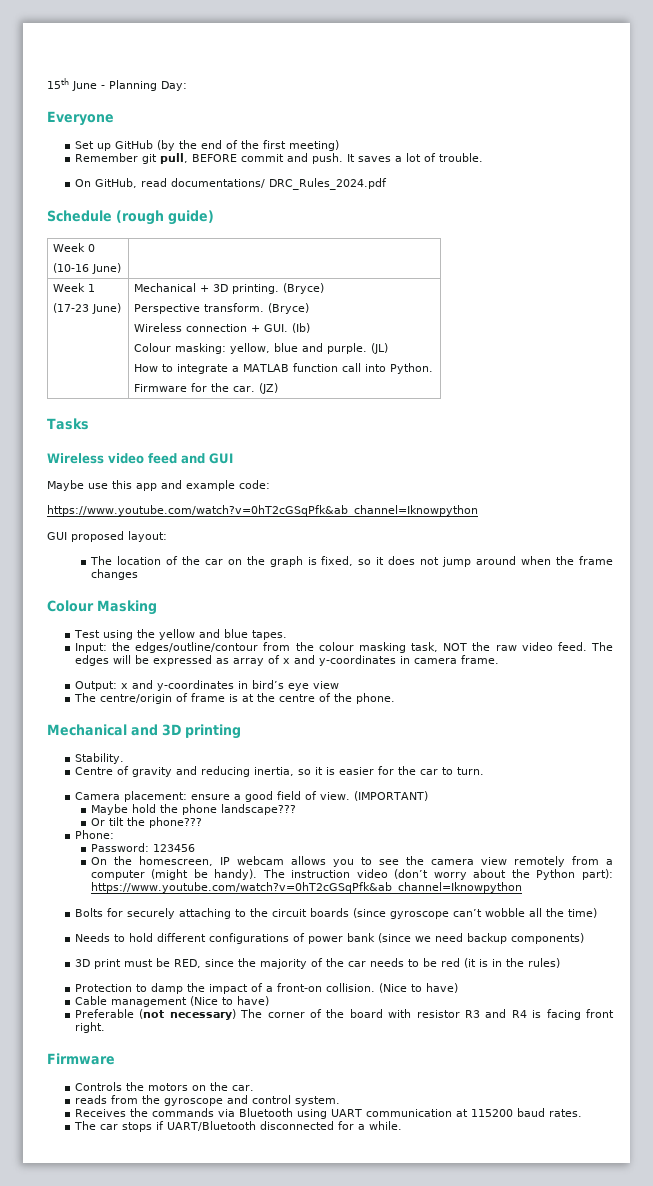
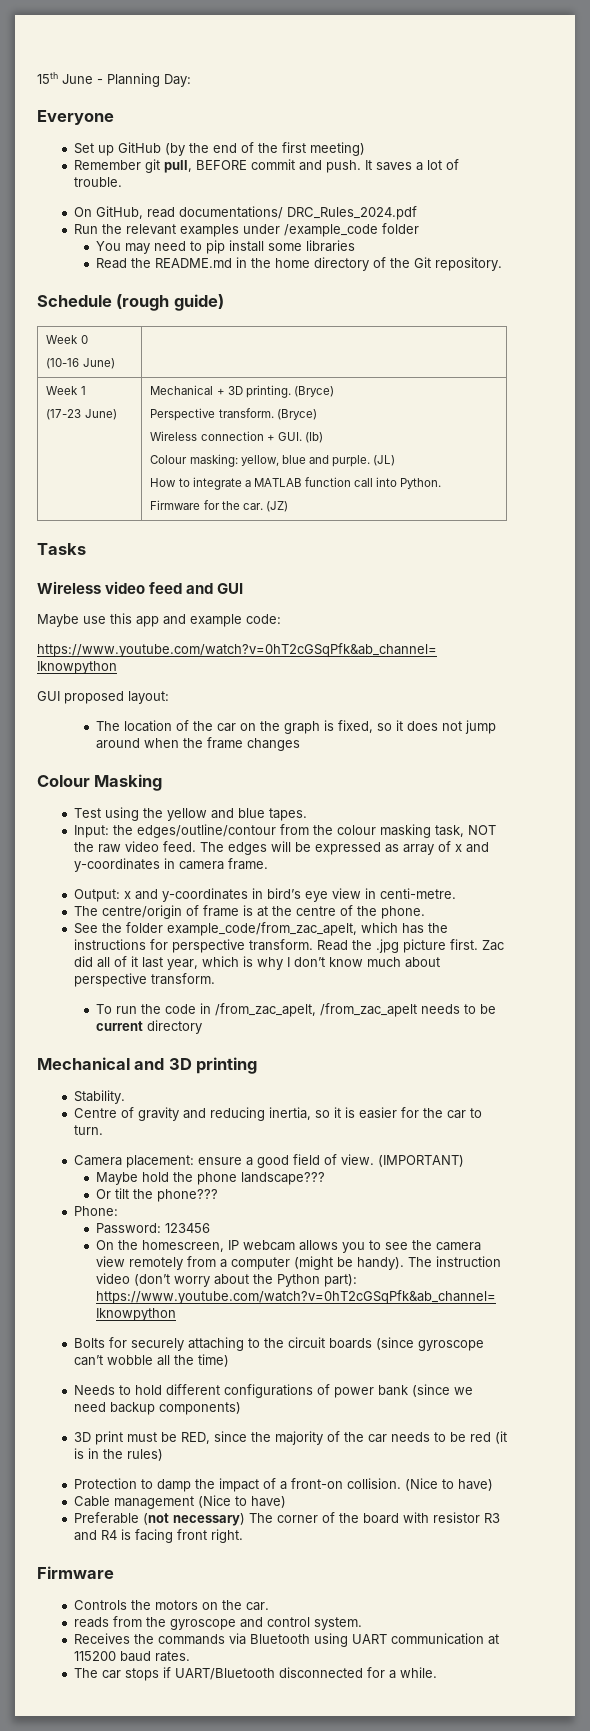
+ Run the relevant examples under /example_code folder
+ You may need to pip install some libraries
+ Read the README.md in the home directory of the Git repository.
- Output: x and y-coordinates in bird’s eye view
+ Output: x and y-coordinates in bird’s eye view in centi-metre.
+ See the folder example_code/from_zac_apelt, which has the instructions for perspective transform. Read the .jpg picture first. Zac did all of it last year, which is why I don’t know much about perspective transform.
+ To run the code in /from_zac_apelt, /from_zac_apelt needs to be current directory

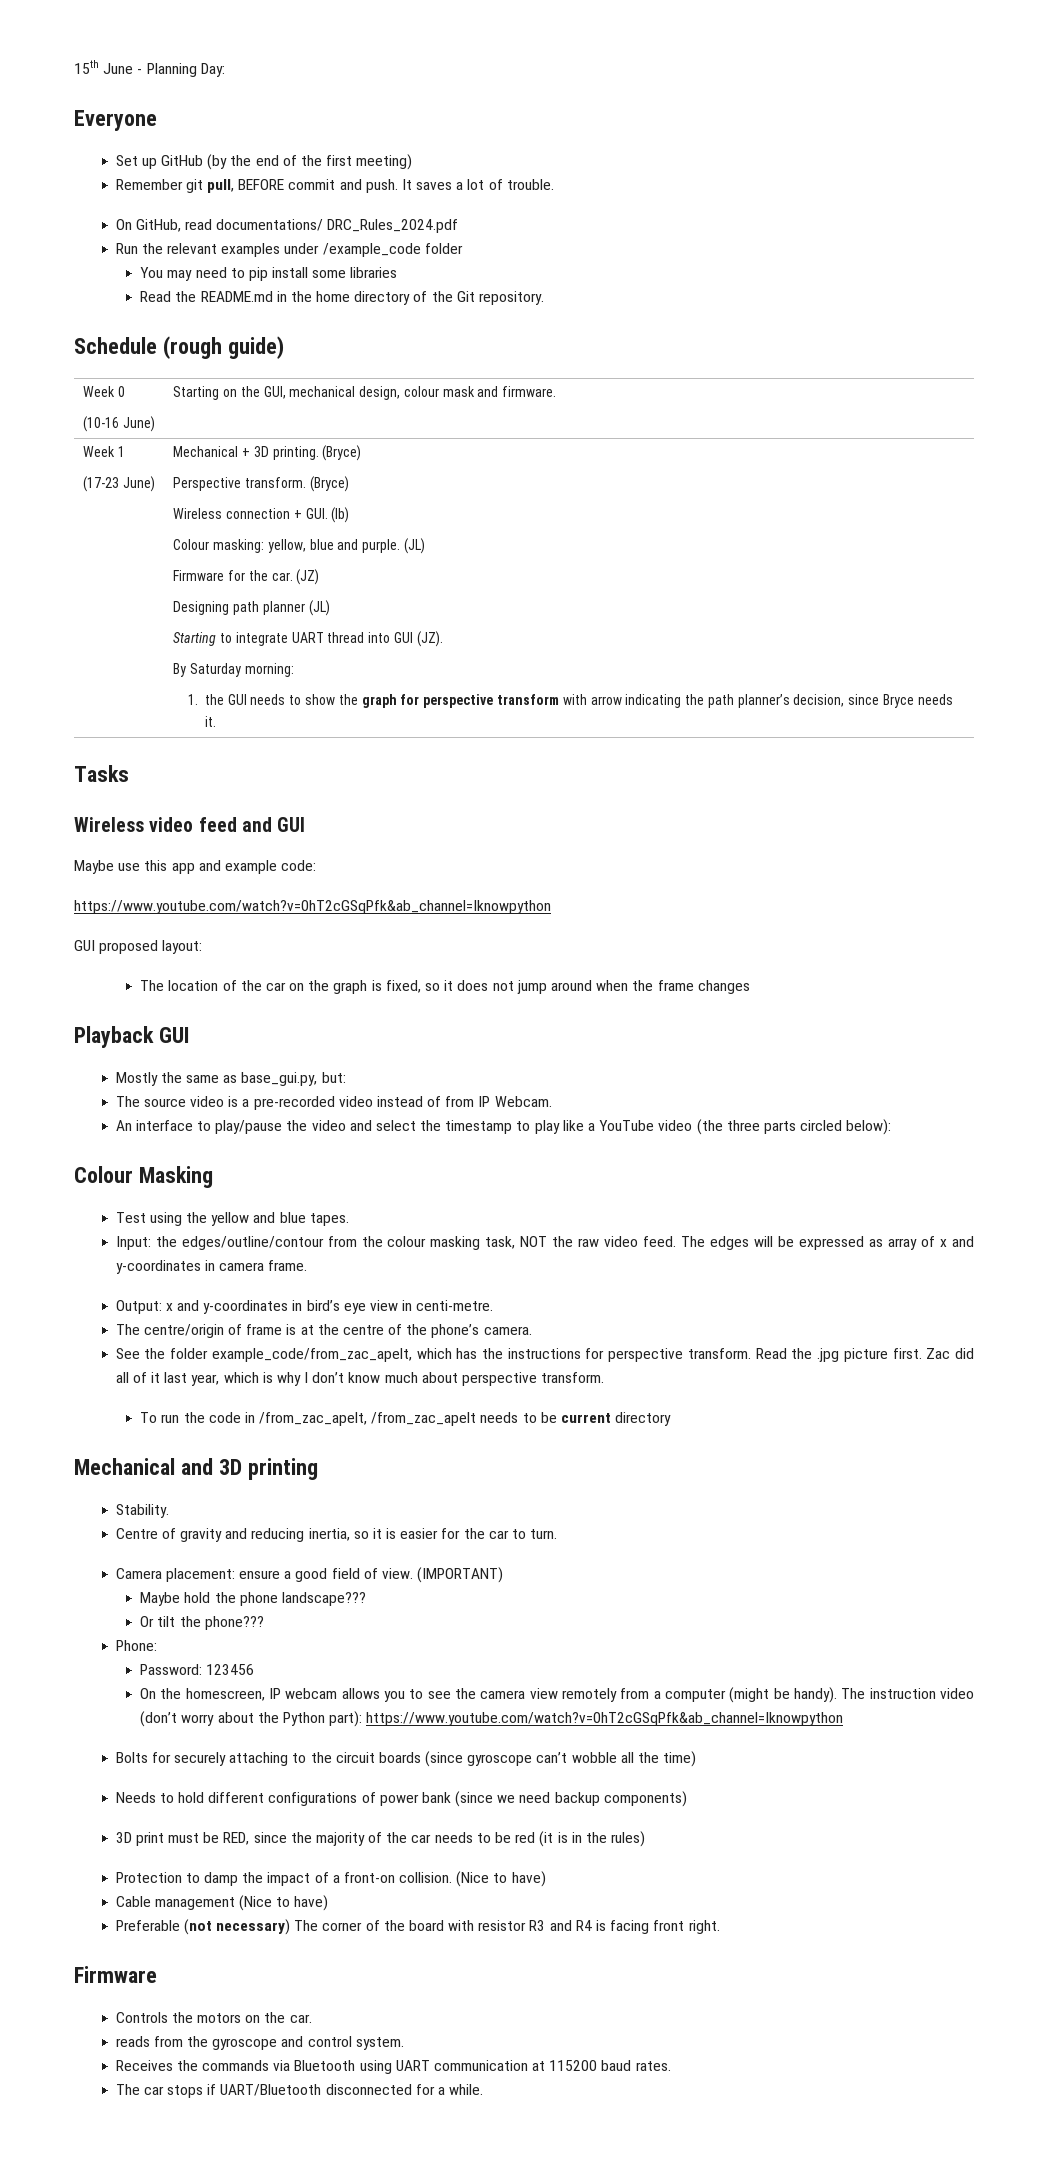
  Week 0
- (10-16 June) |
+ (10-16 June) | Starting on the GUI, mechanical design, colour mask and firmware.
- How to integrate a MATLAB function call into Python.
+ Designing path planner (JL)
+ Starting to integrate UART thread into GUI (JZ).
+ By Saturday morning:
+ 1. the GUI needs to show the graph for perspective transform with arrow indicating the path planner’s decision, since Bryce needs it.
+ Playback GUI
+ Mostly the same as base_gui.py, but:
+ The source video is a pre-recorded video instead of from IP Webcam.
+ An interface to play/pause the video and select the timestamp to play like a YouTube video (the three parts circled below):
- The centre/origin of frame is at the centre of the phone.
+ The centre/origin of frame is at the centre of the phone’s camera.

